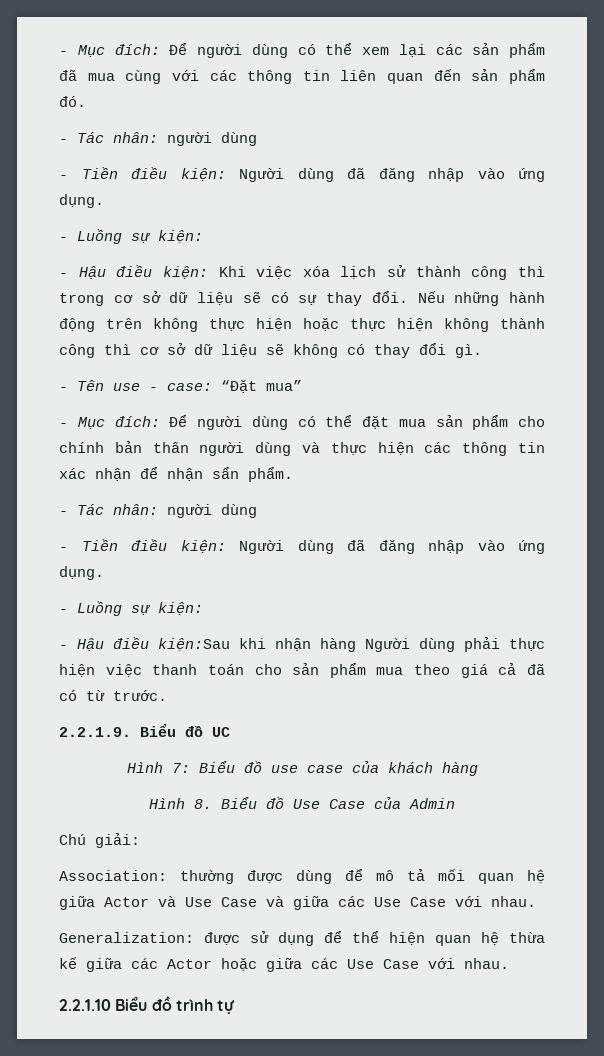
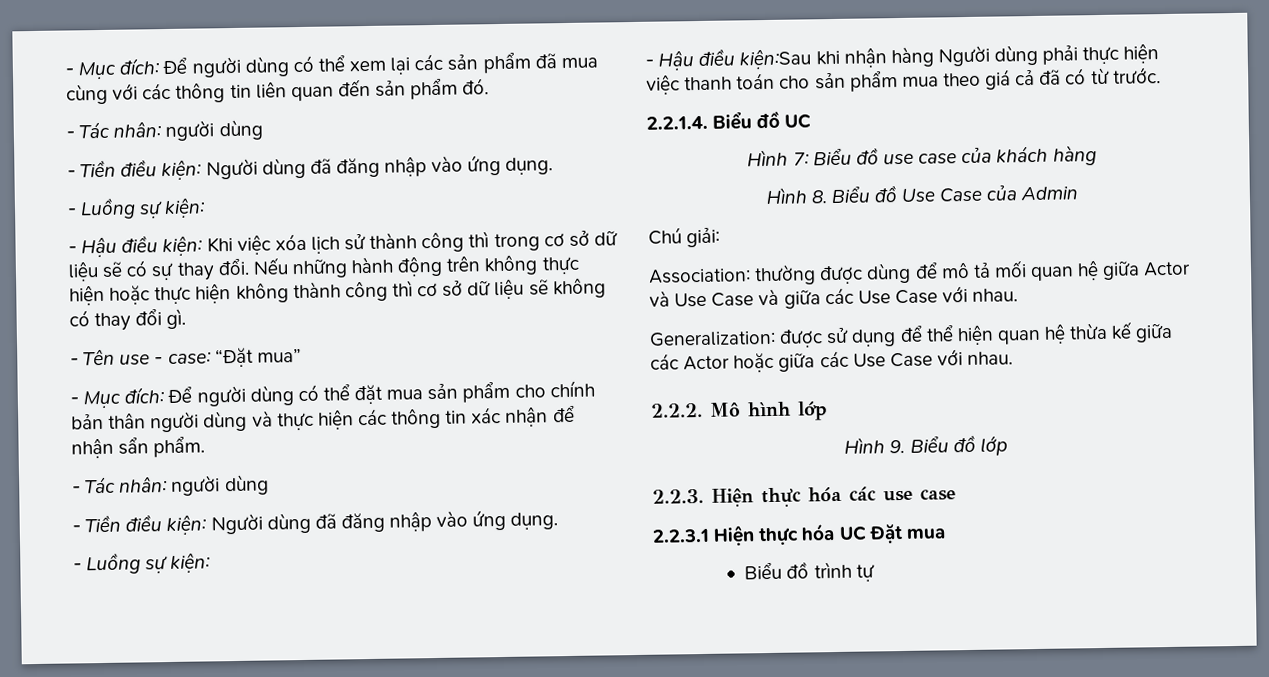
- 2.2.1.9. Biểu đồ UC
+ 2.2.1.4. Biểu đồ UC
- 2.2.1.10 Biểu đồ trình tự
+ 2.2.2. Mô hình lớp
+ Hình 9. Biểu đồ lớp
+ 2.2.3. Hiện thực hóa các use case
+ 2.2.3.1 Hiện thực hóa UC Đặt mua
+ Biểu đồ trình tự

